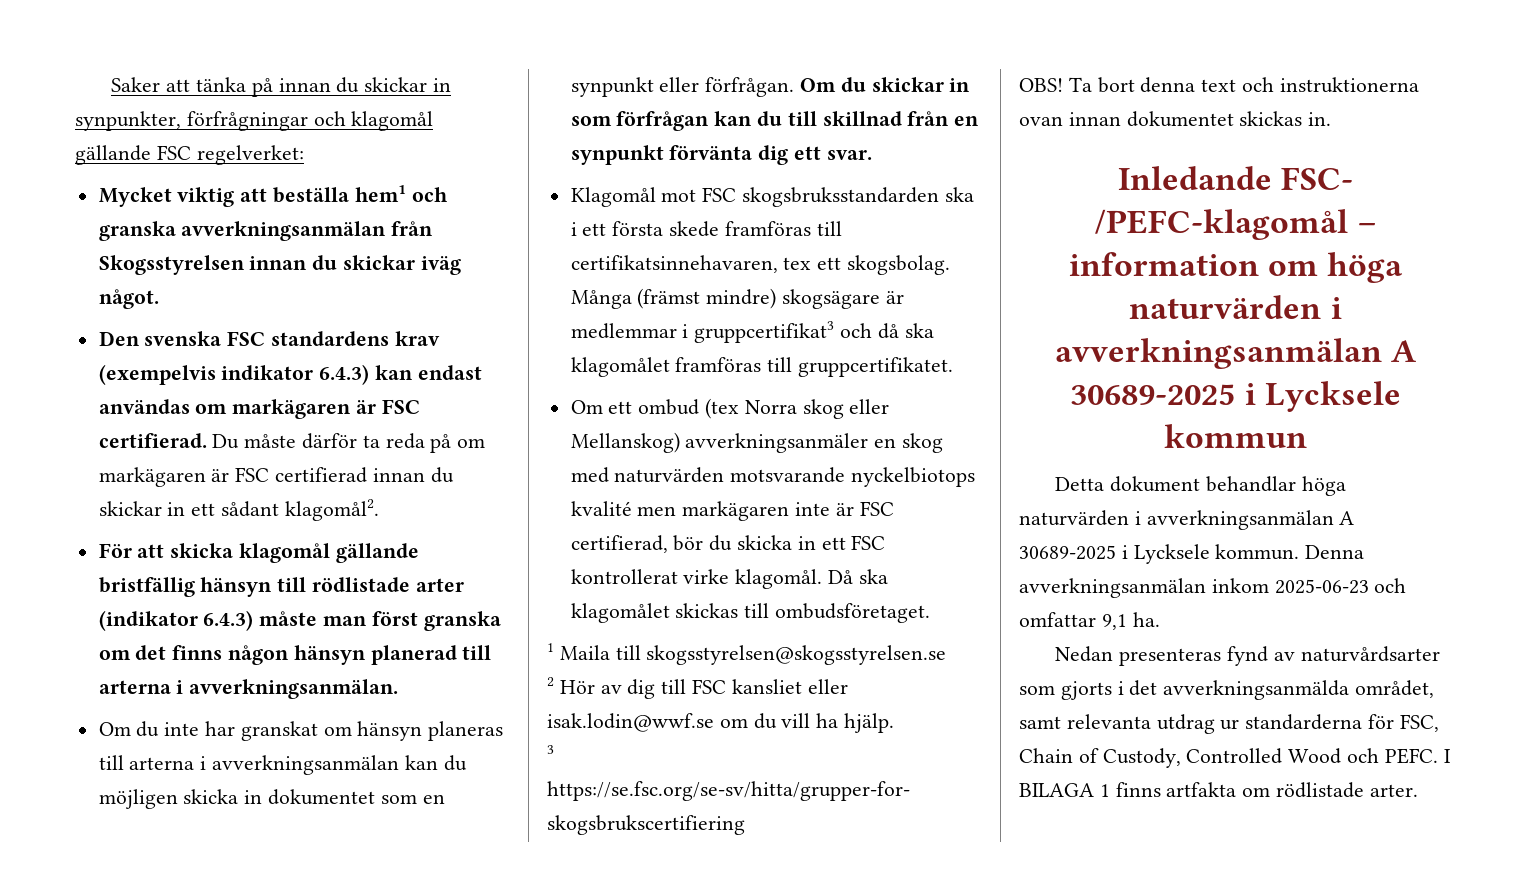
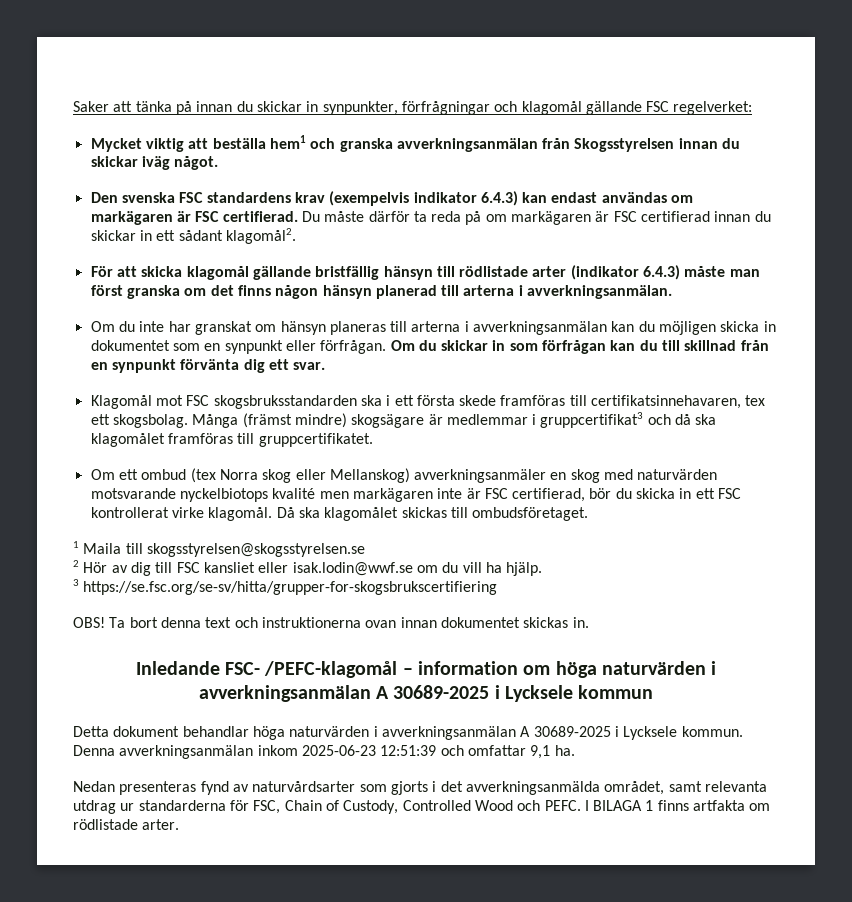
- Denna avverkningsanmälan inkom 2025-06-23 och omfattar 9,1 ha.
+ Denna avverkningsanmälan inkom 2025-06-23 12:51:39 och omfattar 9,1 ha.

